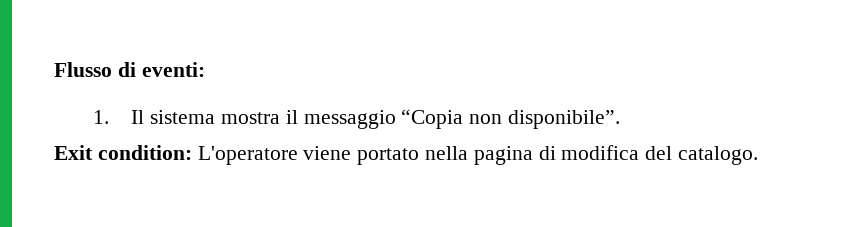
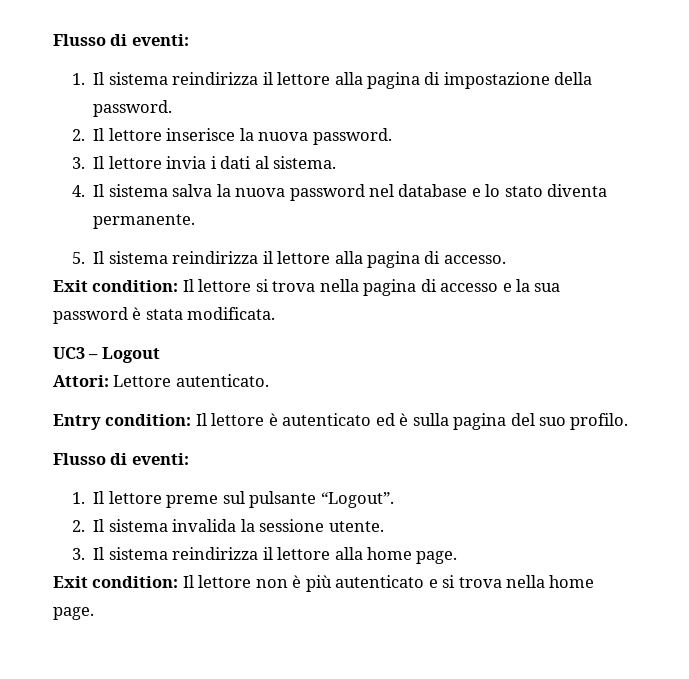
- 1. Il sistema mostra il messaggio “Copia non disponibile”.
- Exit condition: L'operatore viene portato nella pagina di modifica del catalogo.
+ 1. Il sistema reindirizza il lettore alla pagina di impostazione della password.
+ 2. Il lettore inserisce la nuova password.
+ 3. Il lettore invia i dati al sistema.
+ 4. Il sistema salva la nuova password nel database e lo stato diventa permanente.
+ 5. Il sistema reindirizza il lettore alla pagina di accesso.
+ Exit condition: Il lettore si trova nella pagina di accesso e la sua password è stata modificata.
+ UC3 – Logout
+ Attori: Lettore autenticato.
+ Entry condition: Il lettore è autenticato ed è sulla pagina del suo profilo.
+ Flusso di eventi:
+ 1. Il lettore preme sul pulsante “Logout”.
+ 2. Il sistema invalida la sessione utente.
+ 3. Il sistema reindirizza il lettore alla home page.
+ Exit condition: Il lettore non è più autenticato e si trova nella home page.

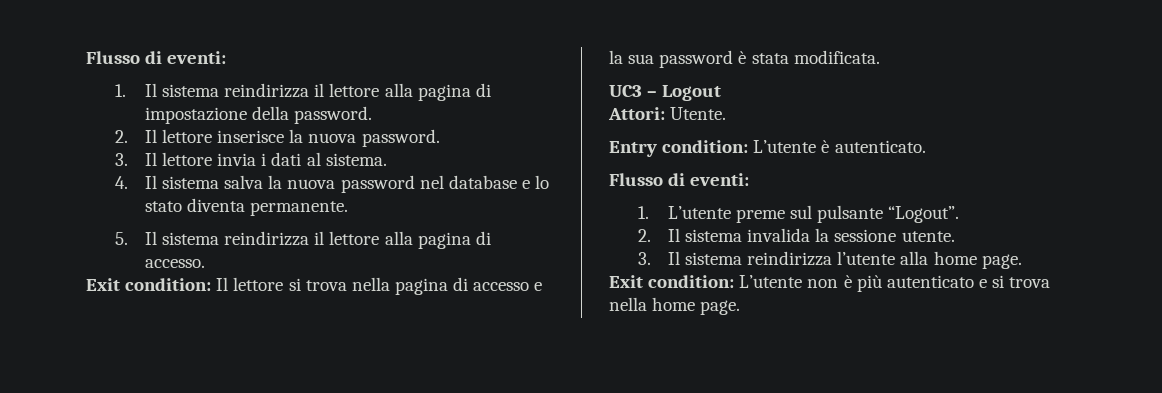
- Attori: Lettore autenticato.
+ Attori: Utente.
- Entry condition: Il lettore è autenticato ed è sulla pagina del suo profilo.
+ Entry condition: L’utente è autenticato.
  Flusso di eventi:
- 1. Il lettore preme sul pulsante “Logout”.
+ 1. L’utente preme sul pulsante “Logout”.
- 3. Il sistema reindirizza il lettore alla home page.
+ 3. Il sistema reindirizza l’utente alla home page.
- Exit condition: Il lettore non è più autenticato e si trova nella home page.
+ Exit condition: L’utente non è più autenticato e si trova nella home page.

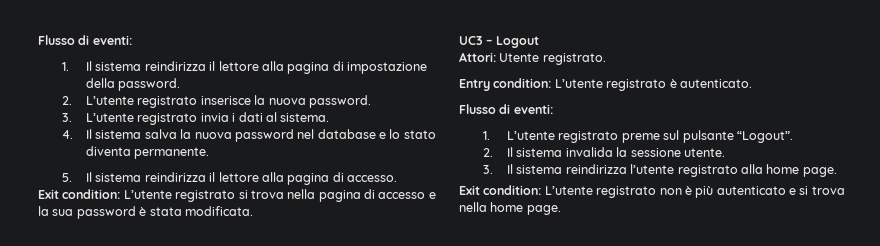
- 2. Il lettore inserisce la nuova password.
+ 2. L’utente registrato inserisce la nuova password.
- 3. Il lettore invia i dati al sistema.
+ 3. L’utente registrato invia i dati al sistema.
- Exit condition: Il lettore si trova nella pagina di accesso e la sua password è stata modificata.
+ Exit condition: L’utente registrato si trova nella pagina di accesso e la sua password è stata modificata.
- Attori: Utente.
+ Attori: Utente registrato.
- Entry condition: L’utente è autenticato.
+ Entry condition: L’utente registrato è autenticato.
- 1. L’utente preme sul pulsante “Logout”.
+ 1. L’utente registrato preme sul pulsante “Logout”.
- 3. Il sistema reindirizza l’utente alla home page.
+ 3. Il sistema reindirizza l’utente registrato alla home page.
- Exit condition: L’utente non è più autenticato e si trova nella home page.
+ Exit condition: L’utente registrato non è più autenticato e si trova nella home page.

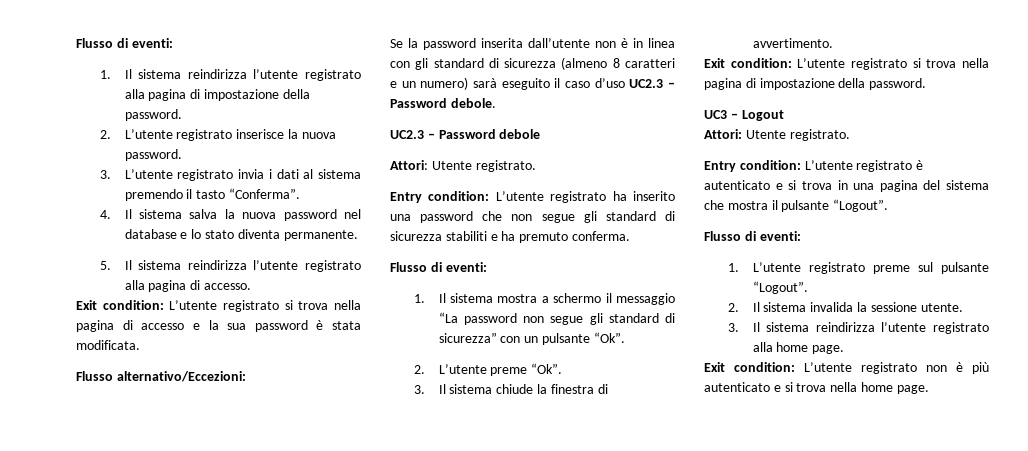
- 1. Il sistema reindirizza il lettore alla pagina di impostazione della password.
+ 1. Il sistema reindirizza l’utente registrato alla pagina di impostazione della password.
- 3. L’utente registrato invia i dati al sistema.
+ 3. L’utente registrato invia i dati al sistema premendo il tasto “Conferma”.
- 5. Il sistema reindirizza il lettore alla pagina di accesso.
+ 5. Il sistema reindirizza l’utente registrato alla pagina di accesso.
+ Flusso alternativo/Eccezioni:
+ Se la password inserita dall’utente non è in linea con gli standard di sicurezza (almeno 8 caratteri e un numero) sarà eseguito il caso d’uso UC2.3 – Password debole.
+ UC2.3 – Password debole
+ Attori: Utente registrato.
+ Entry condition: L’utente registrato ha inserito una password che non segue gli standard di sicurezza stabiliti e ha premuto conferma.
+ Flusso di eventi:
+ 1. Il sistema mostra a schermo il messaggio “La password non segue gli standard di sicurezza” con un pulsante “Ok”.
+ 2. L’utente preme “Ok”.
+ 3. Il sistema chiude la finestra di avvertimento.
+ Exit condition: L’utente registrato si trova nella pagina di impostazione della password.
- Entry condition: L’utente registrato è autenticato.
+ Entry condition: L’utente registrato è autenticato e si trova in una pagina del sistema che mostra il pulsante “Logout”.

